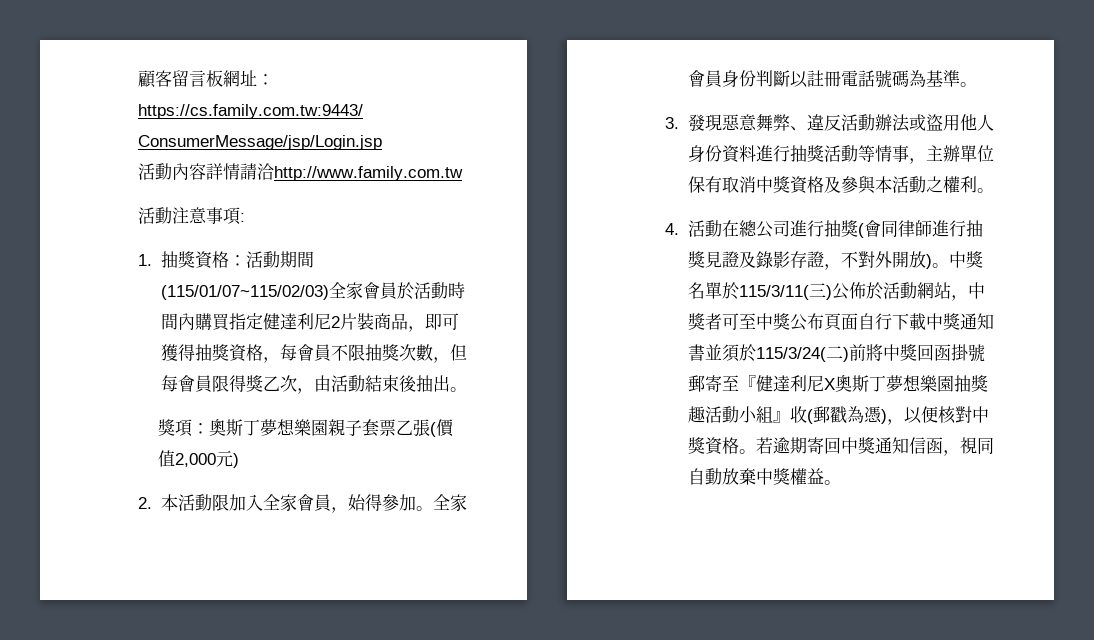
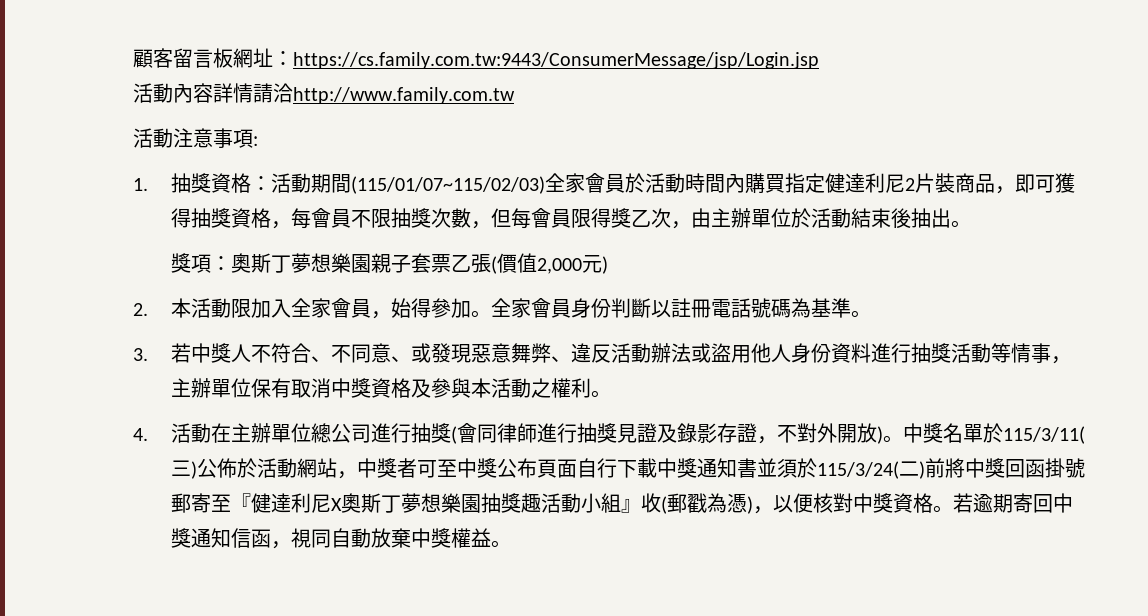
- 1.抽獎資格：活動期間(115/01/07~115/02/03)全家會員於活動時間內購買指定健達利尼2片裝商品，即可獲得抽獎資格，每會員不限抽獎次數，但每會員限得獎乙次，由活動結束後抽出。
+ 1.抽獎資格：活動期間(115/01/07~115/02/03)全家會員於活動時間內購買指定健達利尼2片裝商品，即可獲得抽獎資格，每會員不限抽獎次數，但每會員限得獎乙次，由主辦單位於活動結束後抽出。
- 3.發現惡意舞弊、違反活動辦法或盜用他人身份資料進行抽獎活動等情事，主辦單位保有取消中獎資格及參與本活動之權利。
+ 3.若中獎人不符合、不同意、或發現惡意舞弊、違反活動辦法或盜用他人身份資料進行抽獎活動等情事，主辦單位保有取消中獎資格及參與本活動之權利。
- 4.活動在總公司進行抽獎(會同律師進行抽獎見證及錄影存證，不對外開放)。
+ 4.活動在主辦單位總公司進行抽獎(會同律師進行抽獎見證及錄影存證，不對外開放)。

